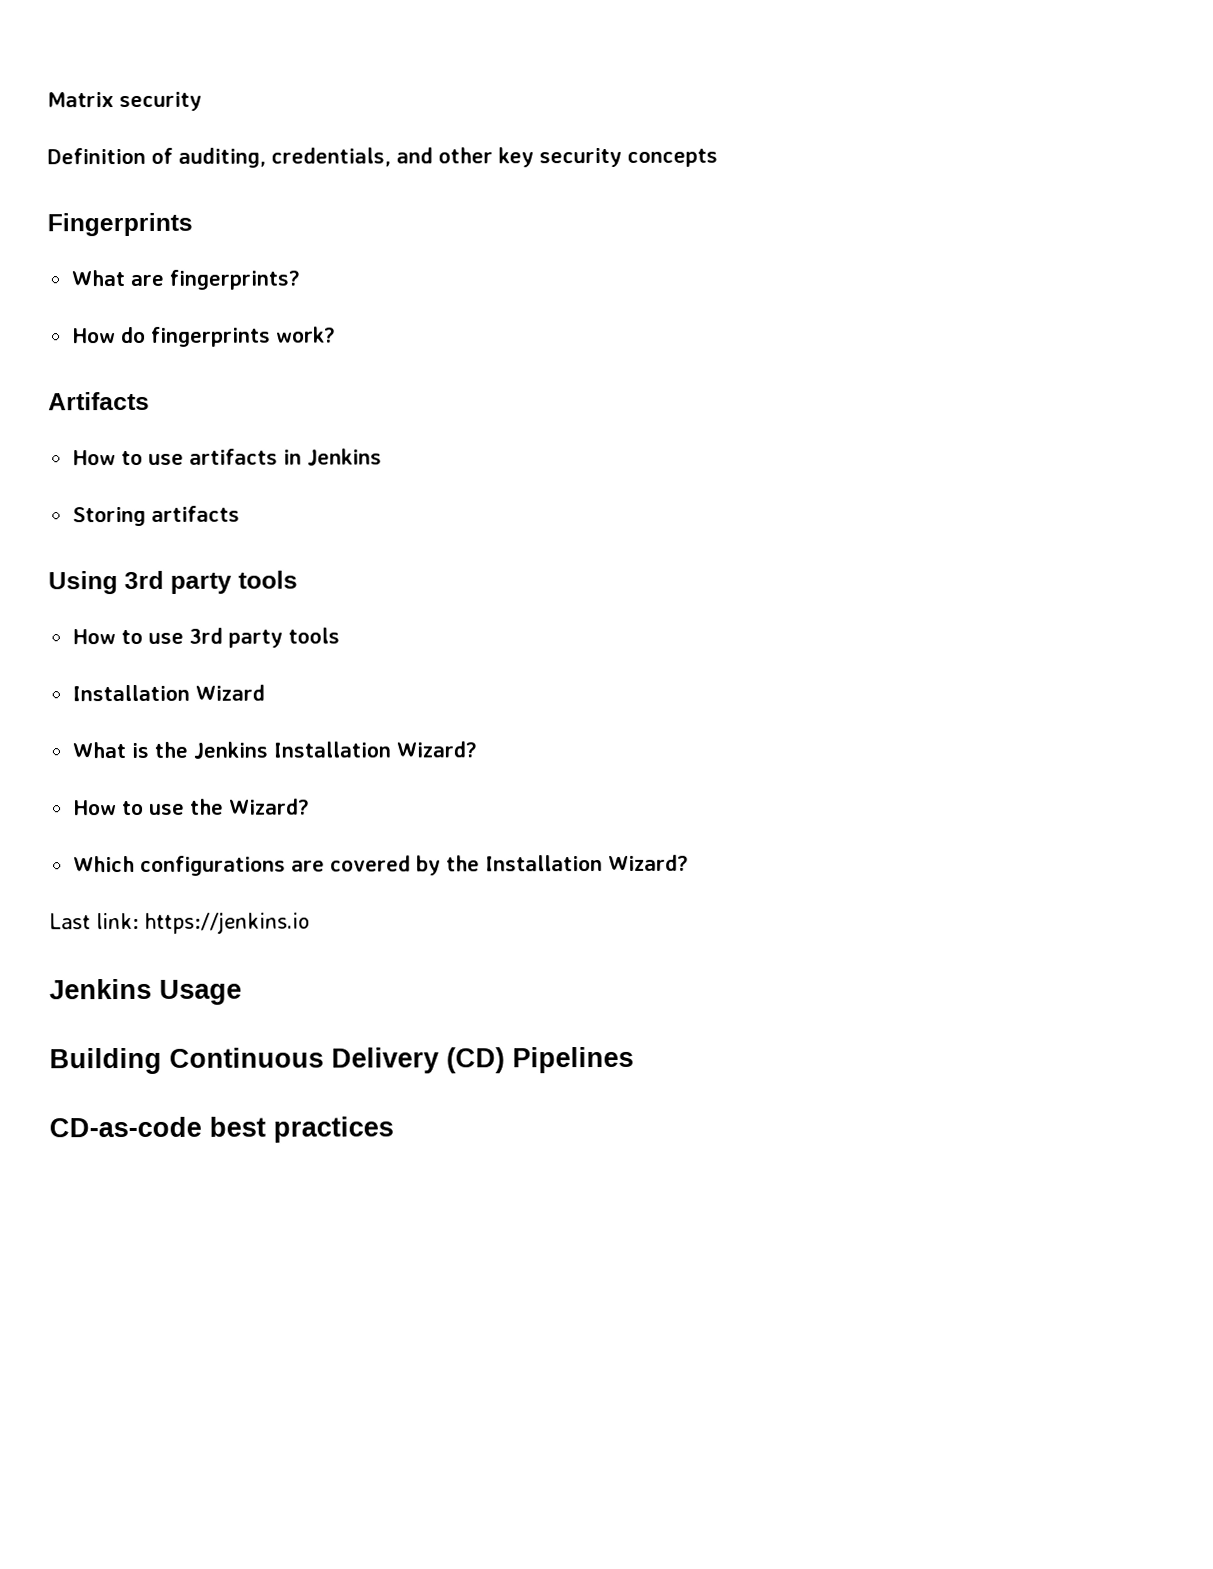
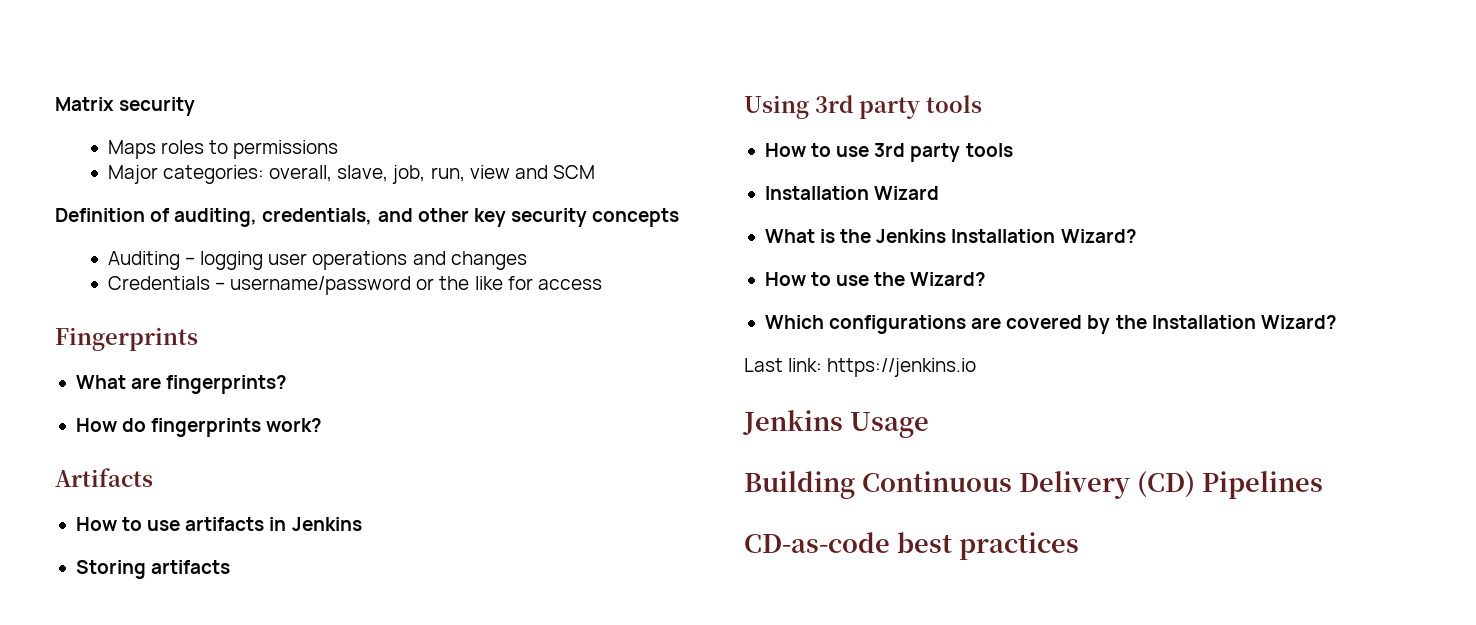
+ Maps roles to permissions
+ Major categories: overall, slave, job, run, view and SCM
+ Auditing – logging user operations and changes
+ Credentials – username/password or the like for access

